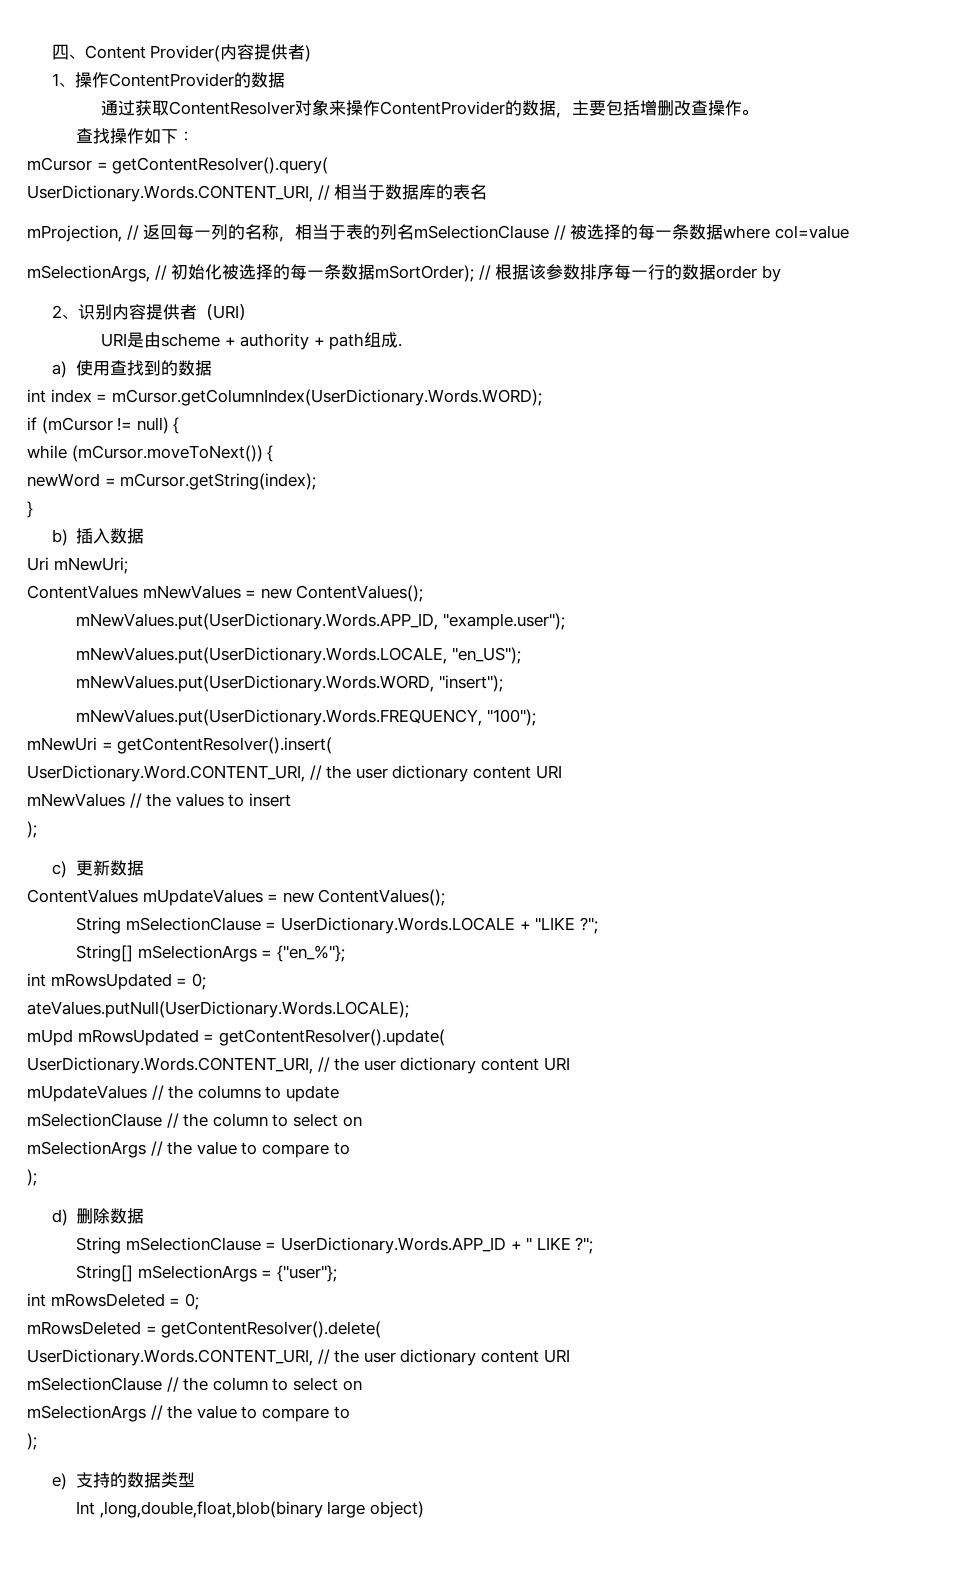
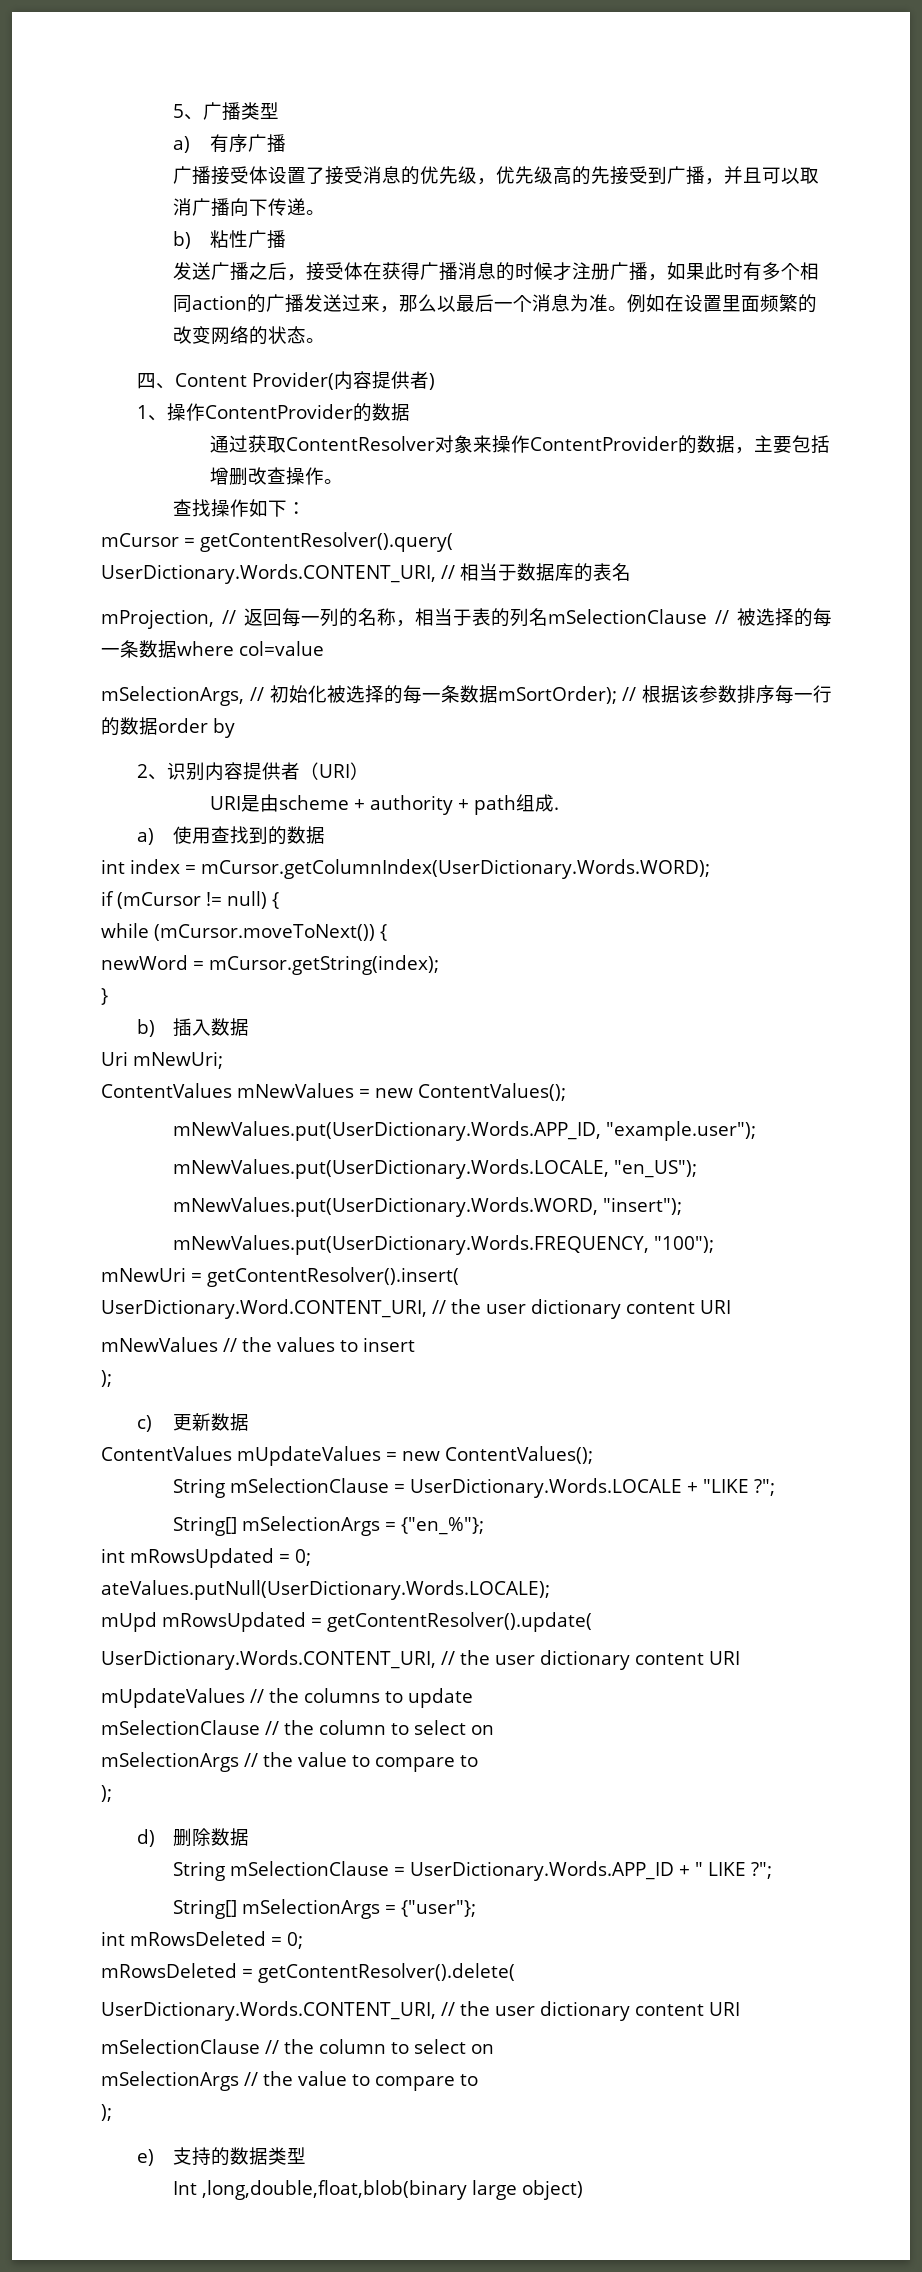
+ 5、广播类型
+ a)有序广播
+ 广播接受体设置了接受消息的优先级，优先级高的先接受到广播，并且可以取消广播向下传递。
+ b)粘性广播
+ 发送广播之后，接受体在获得广播消息的时候才注册广播，如果此时有多个相同action的广播发送过来，那么以最后一个消息为准。例如在设置里面频繁的改变网络的状态。

